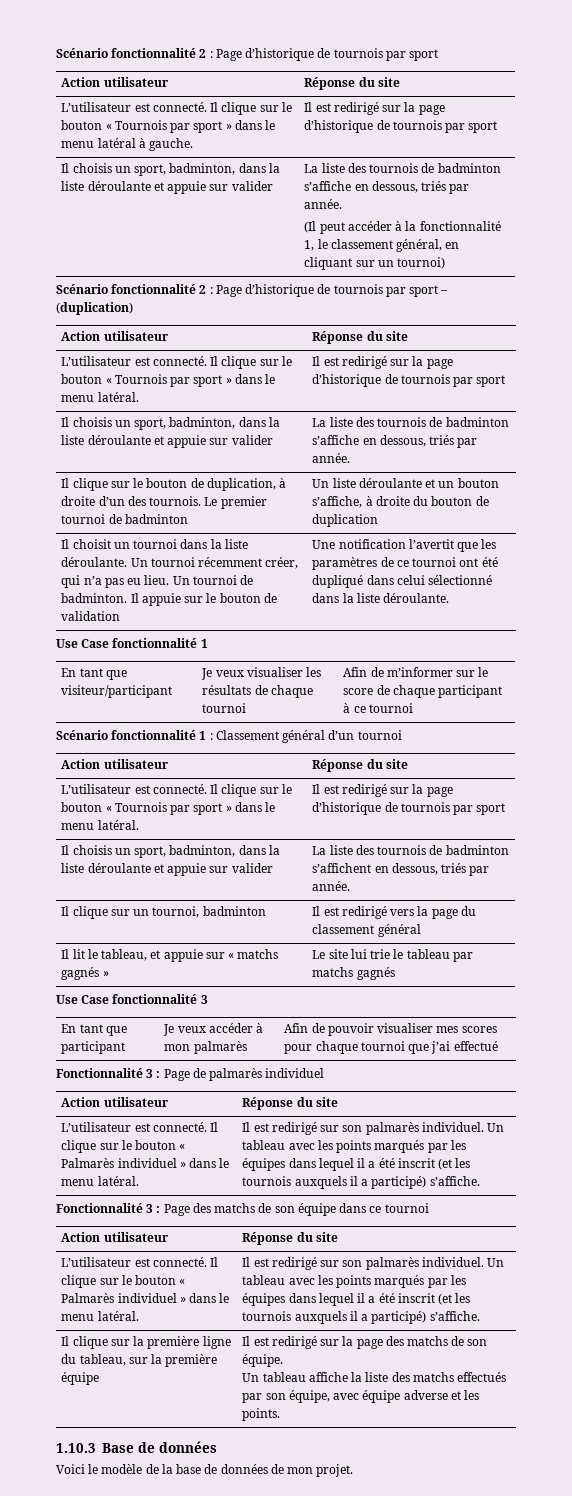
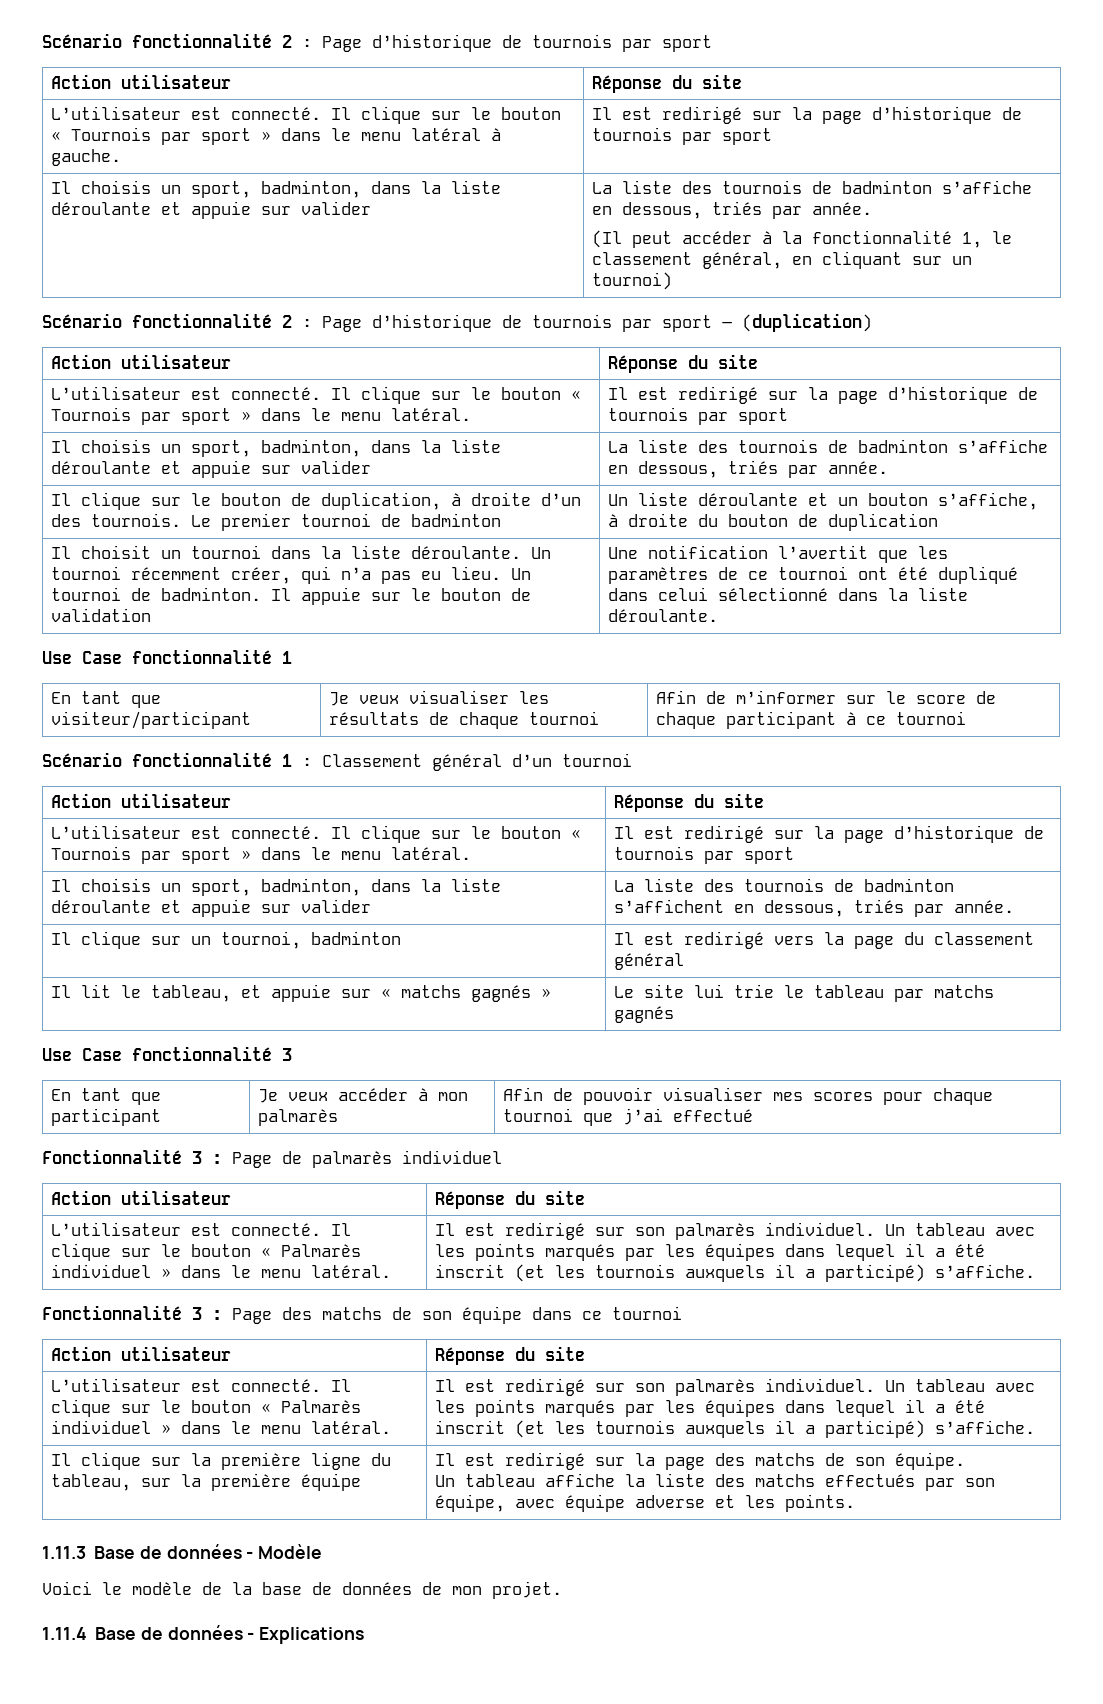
- 1.10.3 Base de données
+ 1.11.3 Base de données - Modèle
+ 1.11.4 Base de données - Explications

